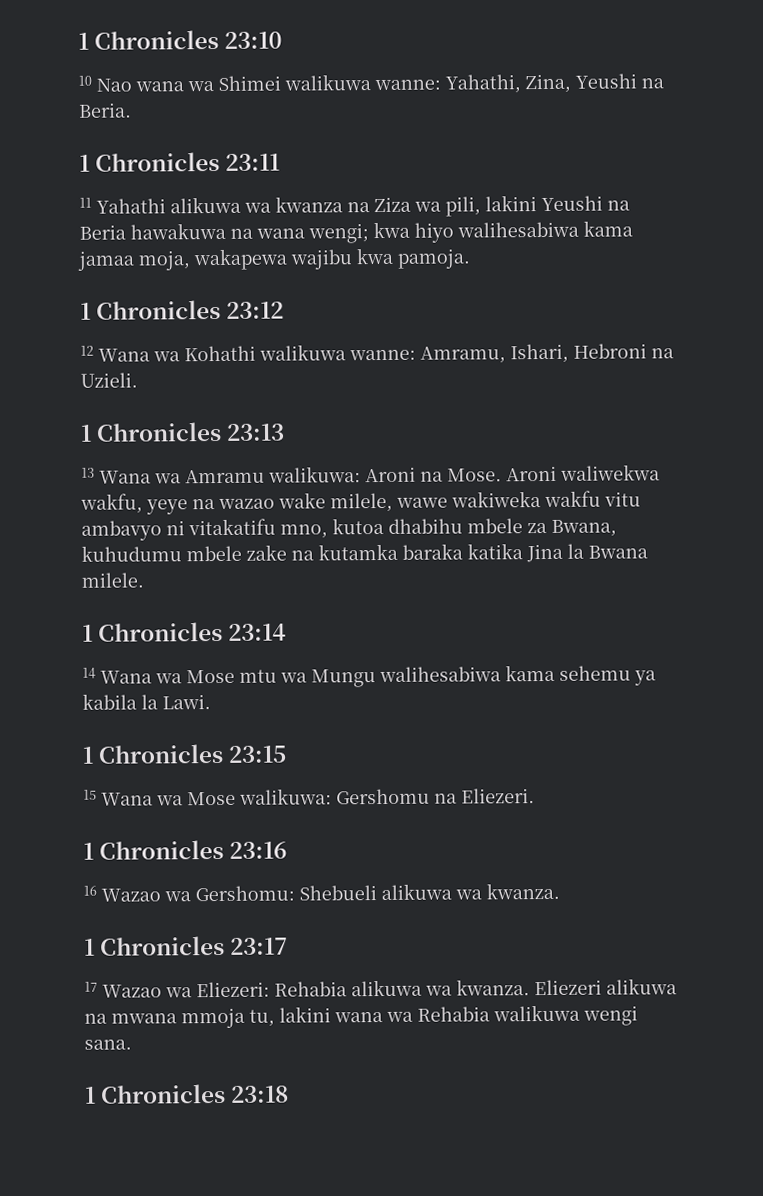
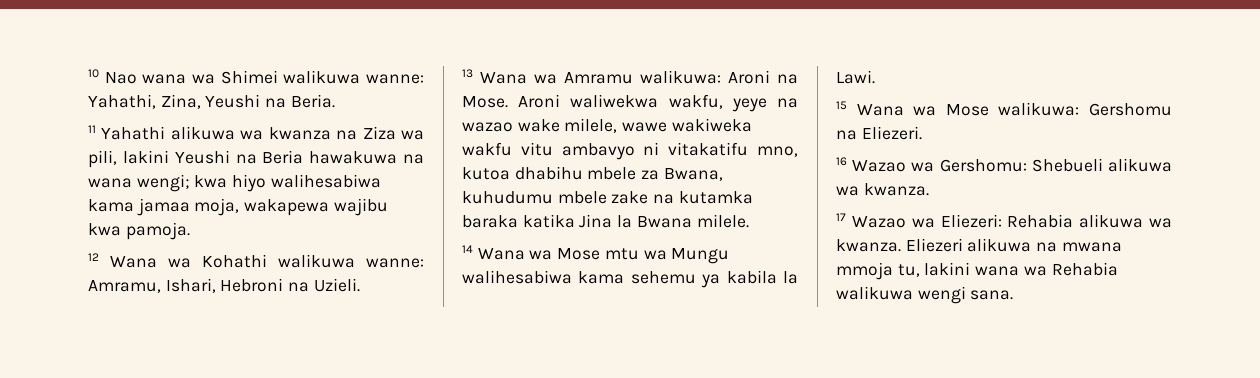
- 1 Chronicles 23:10
- 1 Chronicles 23:11
- 1 Chronicles 23:12
- 1 Chronicles 23:13
- 1 Chronicles 23:14
- 1 Chronicles 23:15
- 1 Chronicles 23:16
- 1 Chronicles 23:17
- 1 Chronicles 23:18

